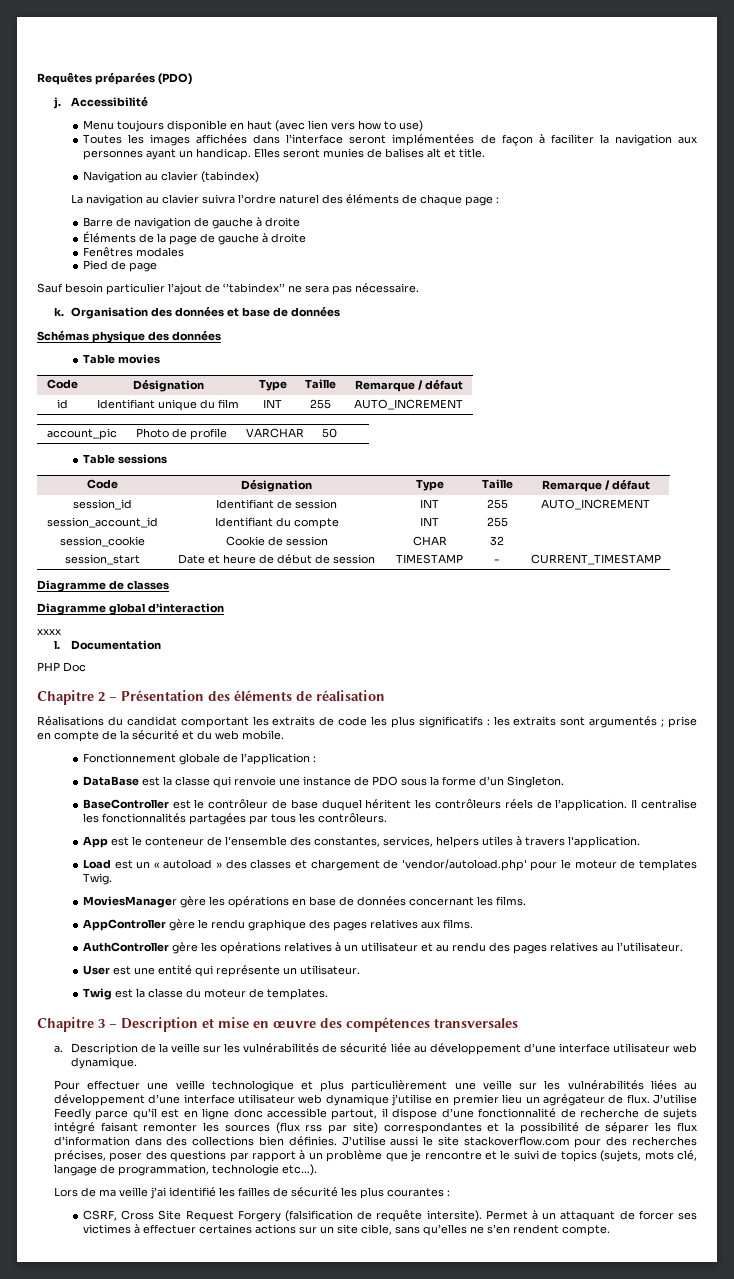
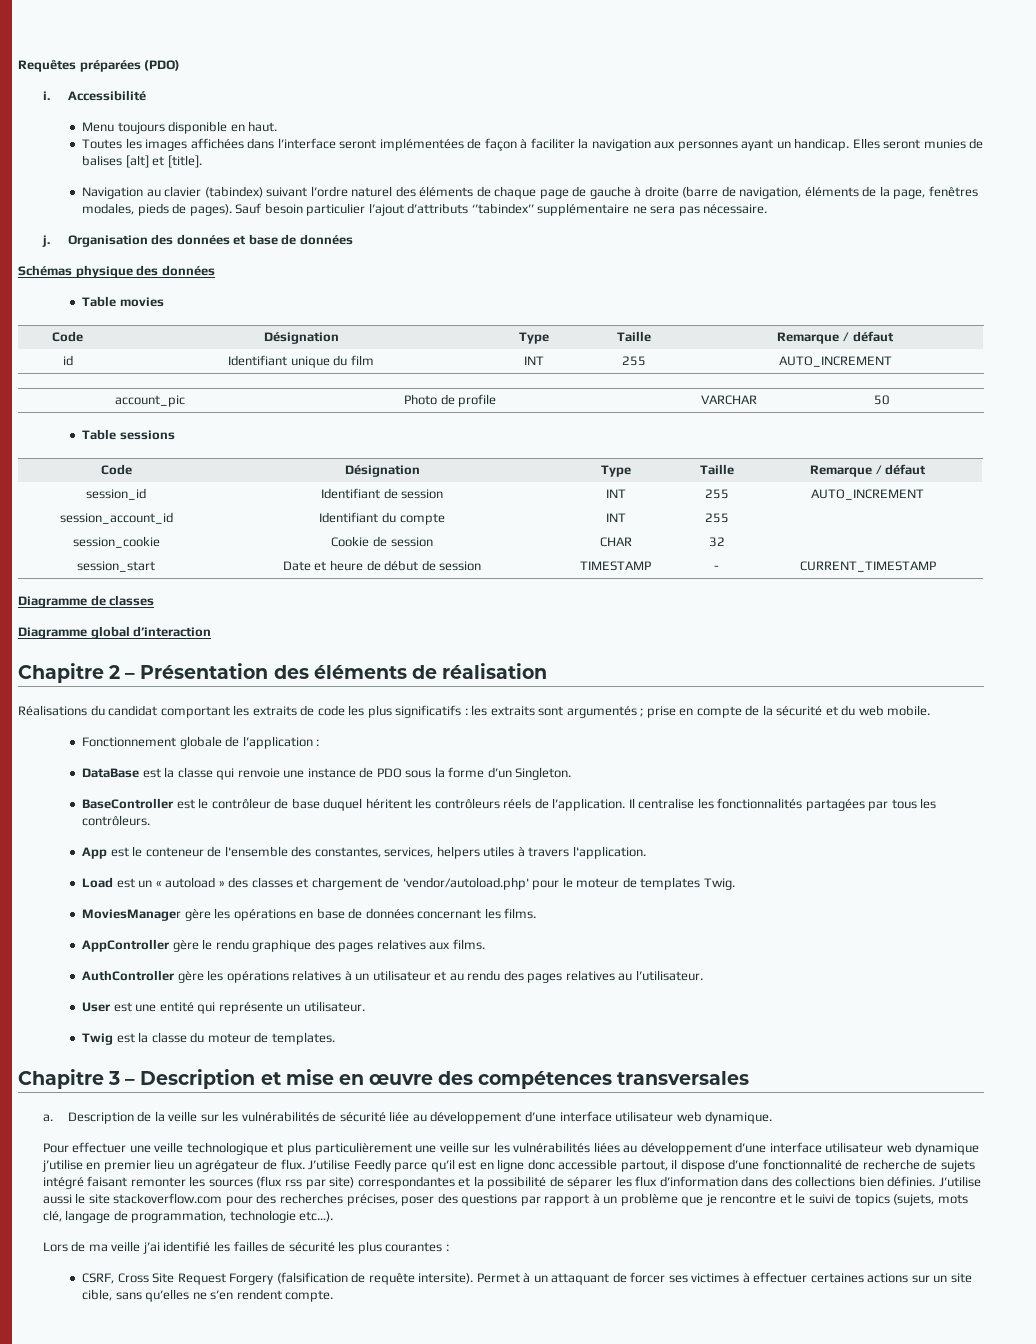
- j.
+ i.
- Menu toujours disponible en haut (avec lien vers how to use)
+ Menu toujours disponible en haut.
- Elles seront munies de balises alt et title.
+ Elles seront munies de balises [alt] et [title].
- Navigation au clavier (tabindex)
- La navigation au clavier suivra l’ordre naturel des éléments de chaque page :
- Barre de navigation de gauche à droite
- Éléments de la page de gauche à droite
- Fenêtres modales
- Pied de page
- Sauf besoin particulier l’ajout de ‘’tabindex’’ ne sera pas nécessaire.
+ Navigation au clavier (tabindex) suivant l’ordre naturel des éléments de chaque page de gauche à droite (barre de navigation, éléments de la page, fenêtres modales, pieds de pages). Sauf besoin particulier l’ajout d’attributs ‘’tabindex’’ supplémentaire ne sera pas nécessaire.
- k.
+ j.
- xxxx
- l. Documentation
- PHP Doc

